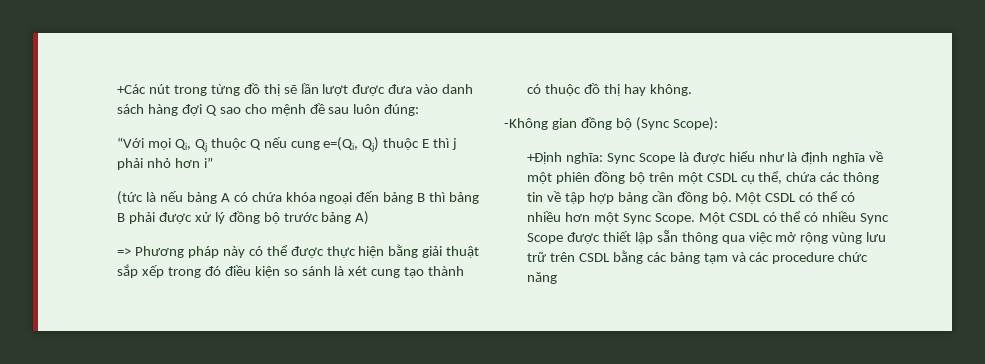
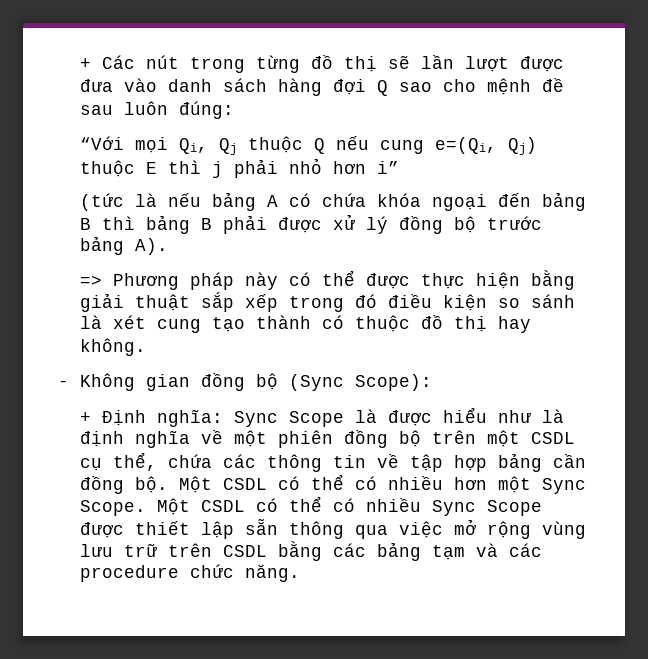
- +Các nút trong từng đồ thị sẽ lần lượt được đưa vào danh sách hàng đợi Q sao cho mệnh đề sau luôn đúng:
+ + Các nút trong từng đồ thị sẽ lần lượt được đưa vào danh sách hàng đợi Q sao cho mệnh đề sau luôn đúng:
- (tức là nếu bảng A có chứa khóa ngoại đến bảng B thì bảng B phải được xử lý đồng bộ trước bảng A)
+ (tức là nếu bảng A có chứa khóa ngoại đến bảng B thì bảng B phải được xử lý đồng bộ trước bảng A).
- -Không gian đồng bộ (Sync Scope):
+ - Không gian đồng bộ (Sync Scope):
- +Định nghĩa: Sync Scope là được hiểu như là định nghĩa về một phiên đồng bộ trên một CSDL cụ thể, chứa các thông tin về tập hợp bảng cần đồng bộ.
+ + Định nghĩa: Sync Scope là được hiểu như là định nghĩa về một phiên đồng bộ trên một CSDL cụ thể, chứa các thông tin về tập hợp bảng cần đồng bộ.
- Một CSDL có thể có nhiều Sync Scope được thiết lập sẵn thông qua việc mở rộng vùng lưu trữ trên CSDL bằng các bảng tạm và các procedure chức năng
+ Một CSDL có thể có nhiều Sync Scope được thiết lập sẵn thông qua việc mở rộng vùng lưu trữ trên CSDL bằng các bảng tạm và các procedure chức năng.

